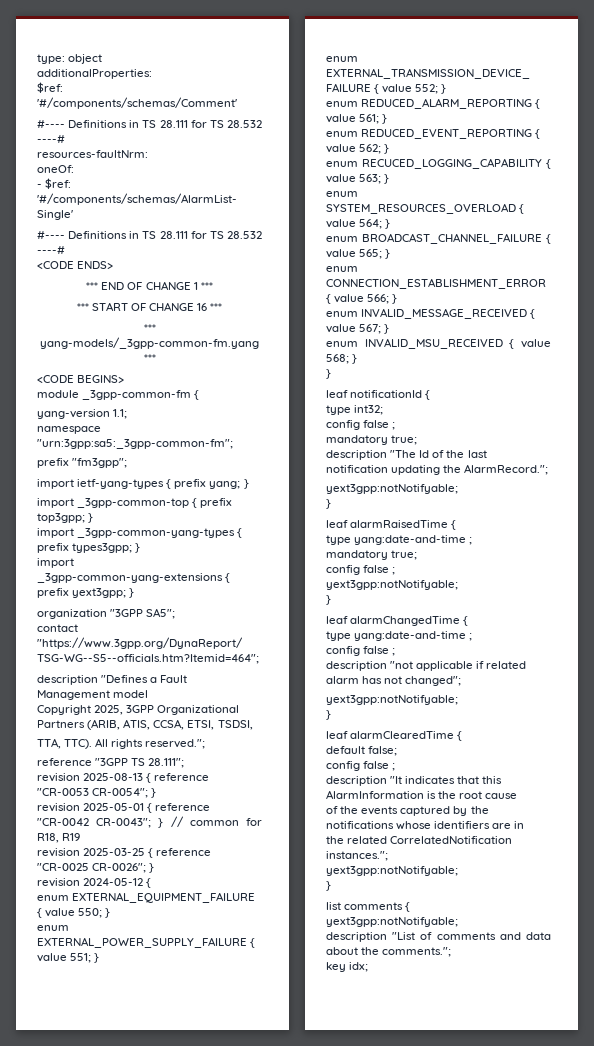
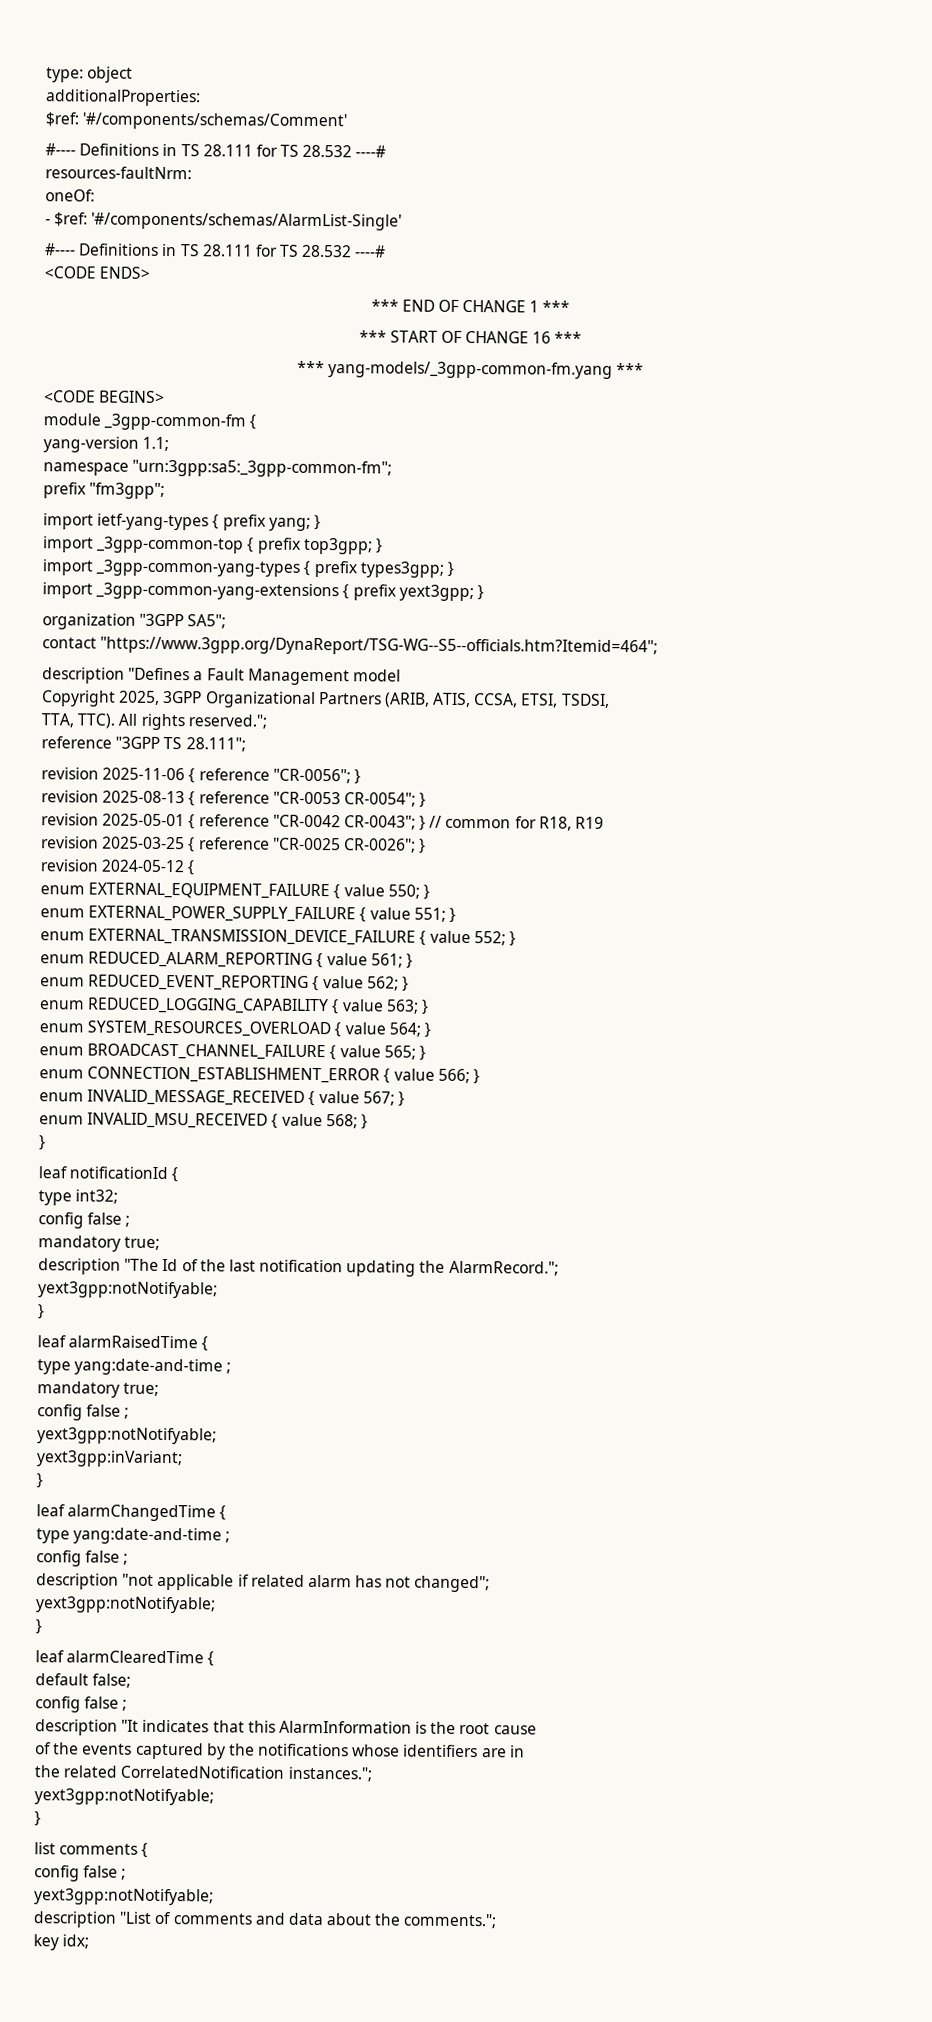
+ revision 2025-11-06 { reference "CR-0056"; }
- enum RECUCED_LOGGING_CAPABILITY { value 563; }
+ enum REDUCED_LOGGING_CAPABILITY { value 563; }
+ yext3gpp:inVariant;
  list comments {
+ config false ;

